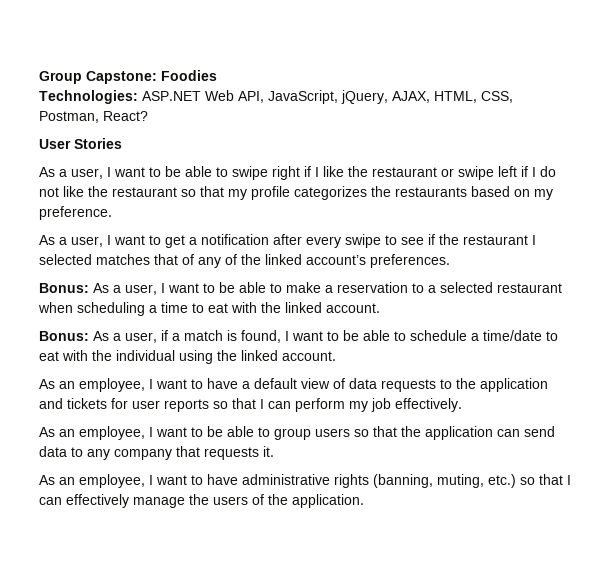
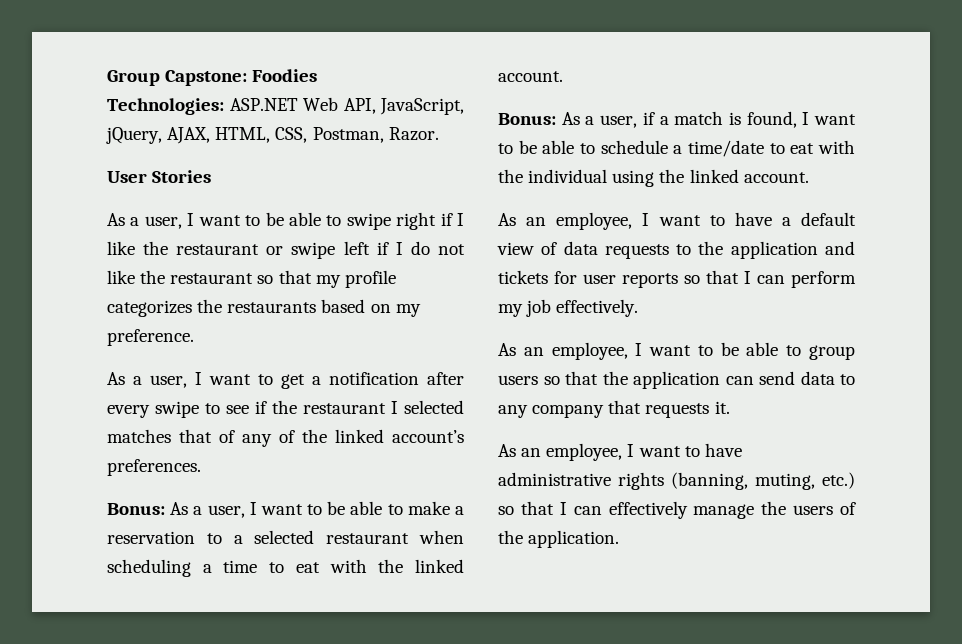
- Technologies: ASP.NET Web API, JavaScript, jQuery, AJAX, HTML, CSS, Postman, React?
+ Technologies: ASP.NET Web API, JavaScript, jQuery, AJAX, HTML, CSS, Postman, Razor.

